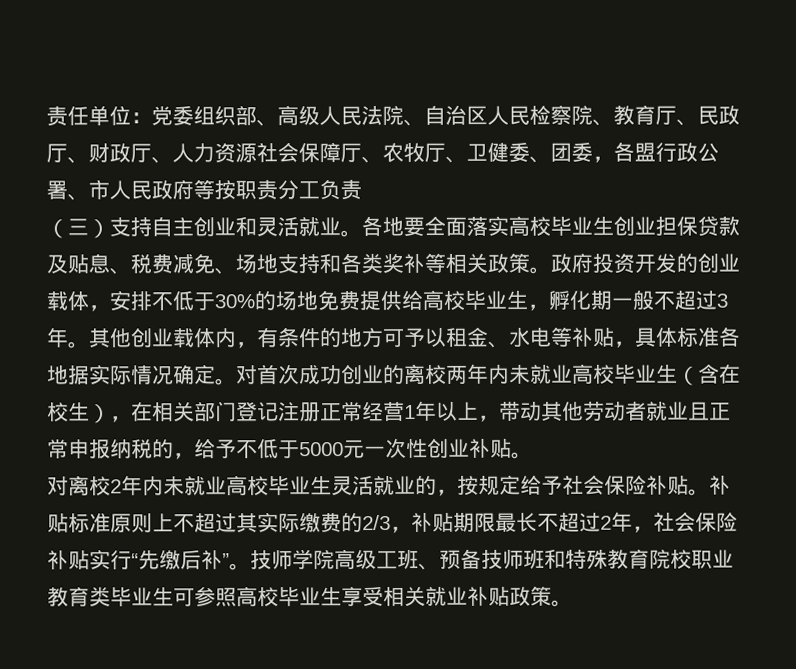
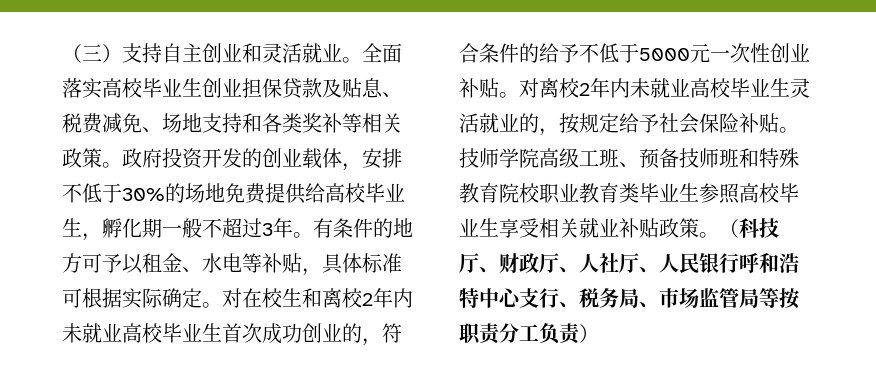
- 责任单位：党委组织部、高级人民法院、自治区人民检察院、教育厅、民政厅、财政厅、人力资源社会保障厅、农牧厅、卫健委、团委，各盟行政公署、市人民政府等按职责分工负责
- 各地要全面落实高校毕业生创业担保贷款及贴息、税费减免、场地支持和各类奖补等相关政策。
+ 全面落实高校毕业生创业担保贷款及贴息、税费减免、场地支持和各类奖补等相关政策。
- 其他创业载体内，有条件的地方可予以租金、水电等补贴，具体标准各地据实际情况确定。对首次成功创业的离校两年内未就业高校毕业生（含在校生），在相关部门登记注册正常经营1年以上，带动其他劳动者就业且正常申报纳税的，给予不低于5000元一次性创业补贴。
- 对离校2年内未就业高校毕业生灵活就业的，按规定给予社会保险补贴。
+ 有条件的地方可予以租金、水电等补贴，具体标准可根据实际确定。对在校生和离校2年内未就业高校毕业生首次成功创业的，符合条件的给予不低于5000元一次性创业补贴。对离校2年内未就业高校毕业生灵活就业的，按规定给予社会保险补贴。
- 补贴标准原则上不超过其实际缴费的2/3，补贴期限最长不超过2年，社会保险补贴实行“先缴后补”。
- 技师学院高级工班、预备技师班和特殊教育院校职业教育类毕业生可参照高校毕业生享受相关就业补贴政策。
+ 技师学院高级工班、预备技师班和特殊教育院校职业教育类毕业生参照高校毕业生享受相关就业补贴政策。
+ （科技厅、财政厅、人社厅、人民银行呼和浩特中心支行、税务局、市场监管局等按职责分工负责）

